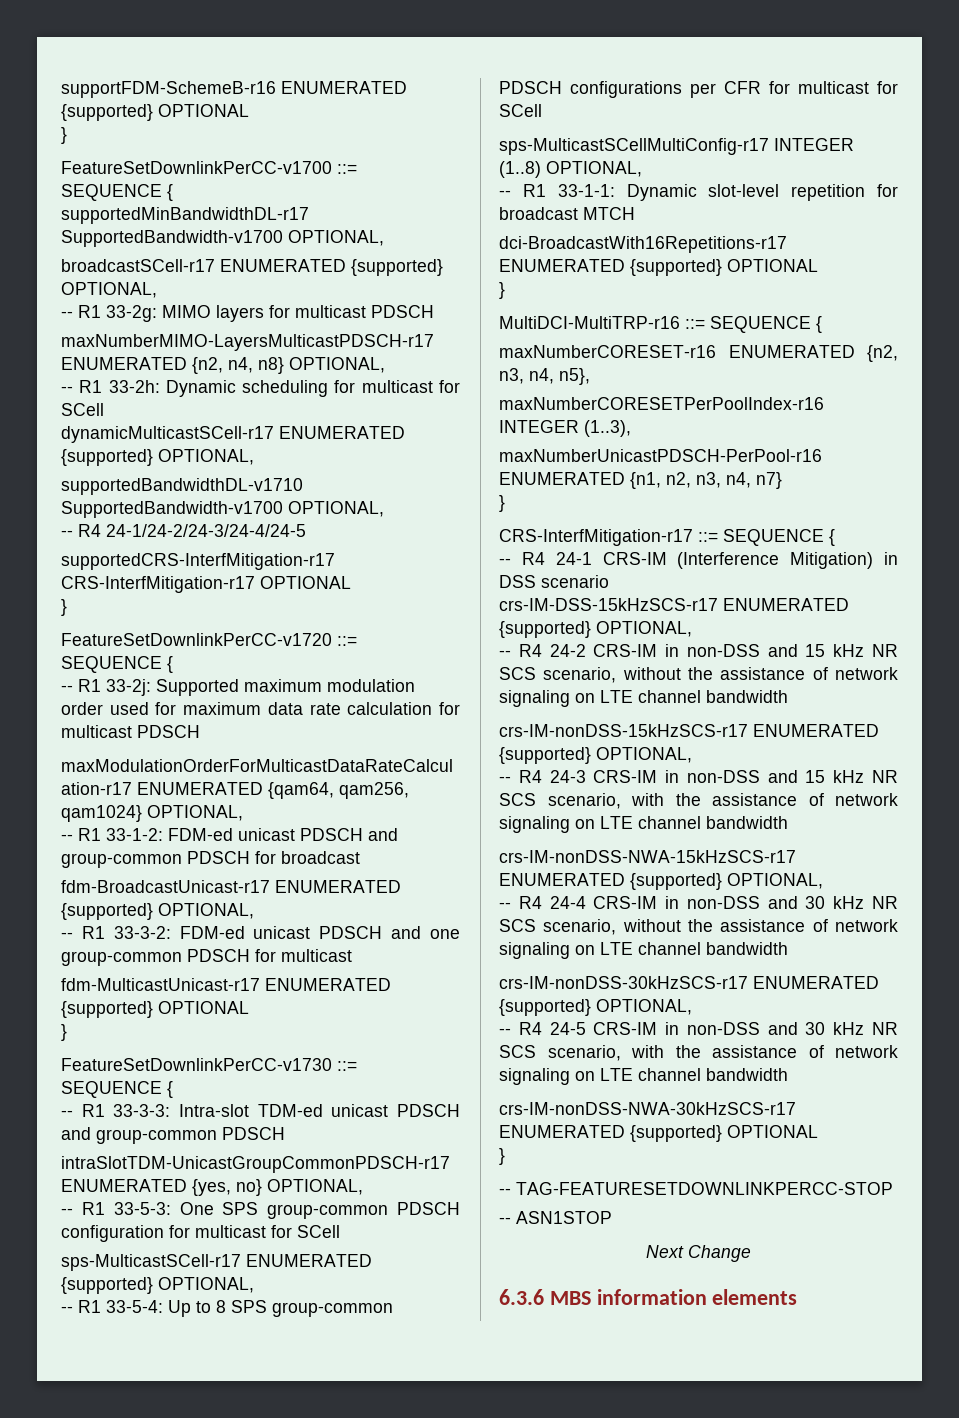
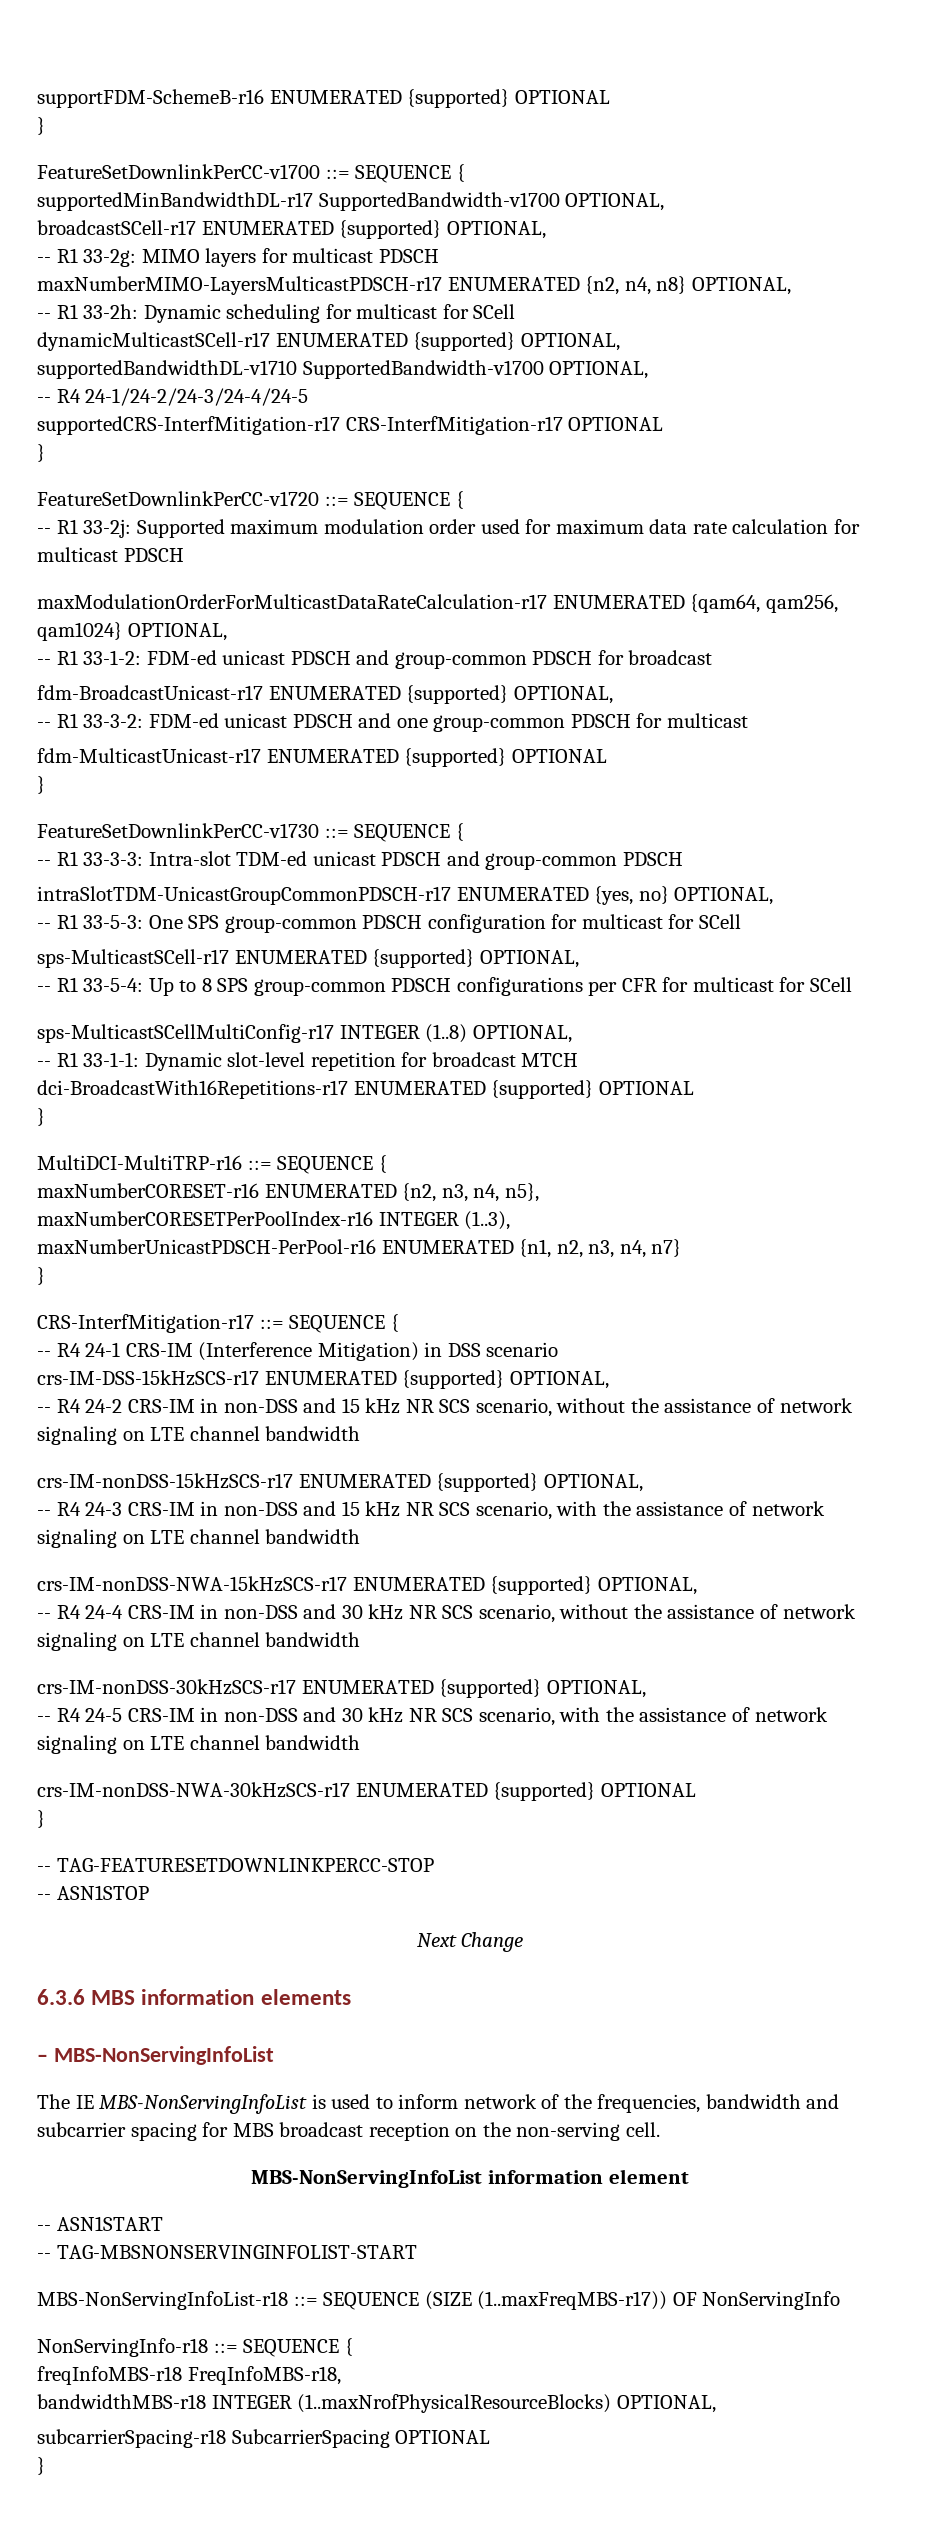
+ – MBS-NonServingInfoList
+ The IE MBS-NonServingInfoList is used to inform network of the frequencies, bandwidth and subcarrier spacing for MBS broadcast reception on the non-serving cell.
+ MBS-NonServingInfoList information element
+ -- ASN1START
+ -- TAG-MBSNONSERVINGINFOLIST-START
+ MBS-NonServingInfoList-r18 ::= SEQUENCE (SIZE (1..maxFreqMBS-r17)) OF NonServingInfo
+ NonServingInfo-r18 ::= SEQUENCE {
+ freqInfoMBS-r18 FreqInfoMBS-r18,
+ bandwidthMBS-r18 INTEGER (1..maxNrofPhysicalResourceBlocks) OPTIONAL,
+ subcarrierSpacing-r18 SubcarrierSpacing OPTIONAL
+ }

